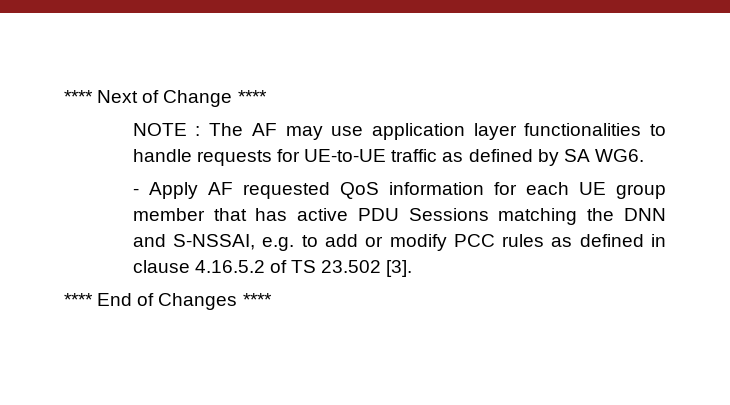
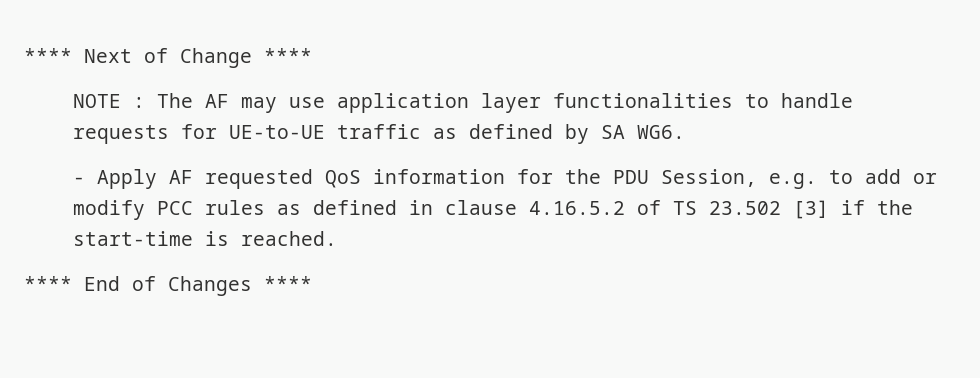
- - Apply AF requested QoS information for each UE group member that has active PDU Sessions matching the DNN and S-NSSAI, e.g. to add or modify PCC rules as defined in clause 4.16.5.2 of TS 23.502 [3].
+ - Apply AF requested QoS information for the PDU Session, e.g. to add or modify PCC rules as defined in clause 4.16.5.2 of TS 23.502 [3] if the start-time is reached.

